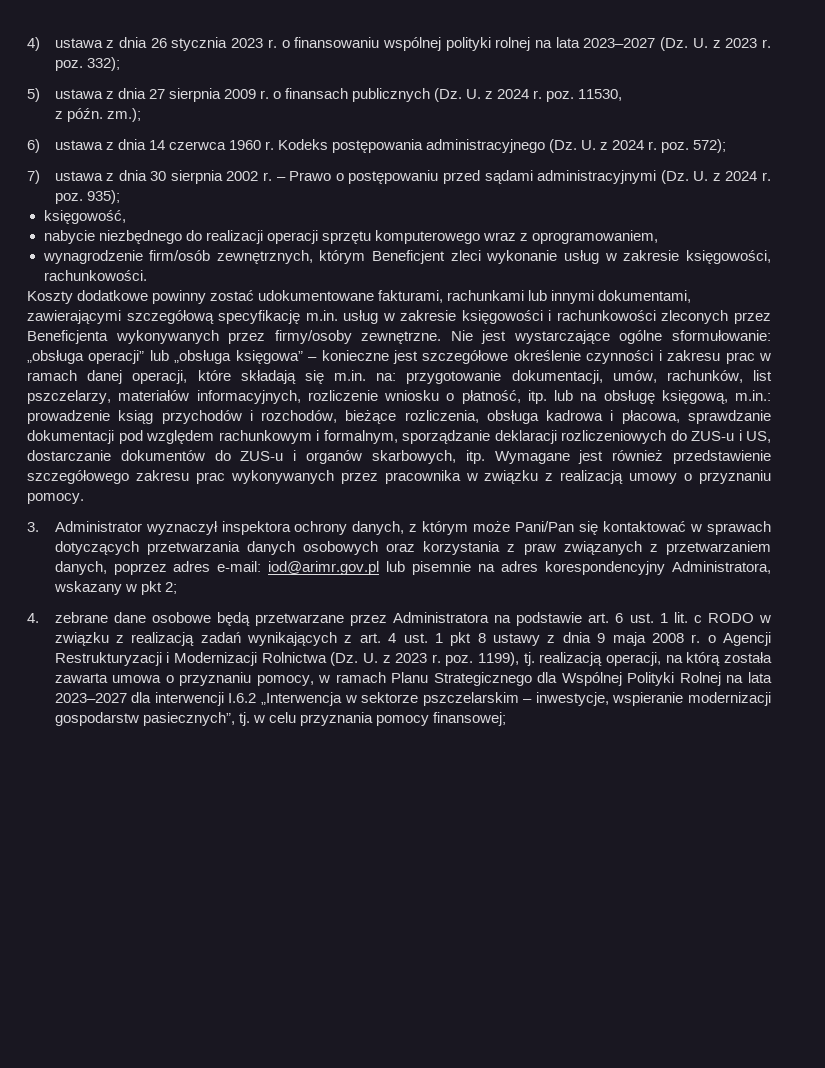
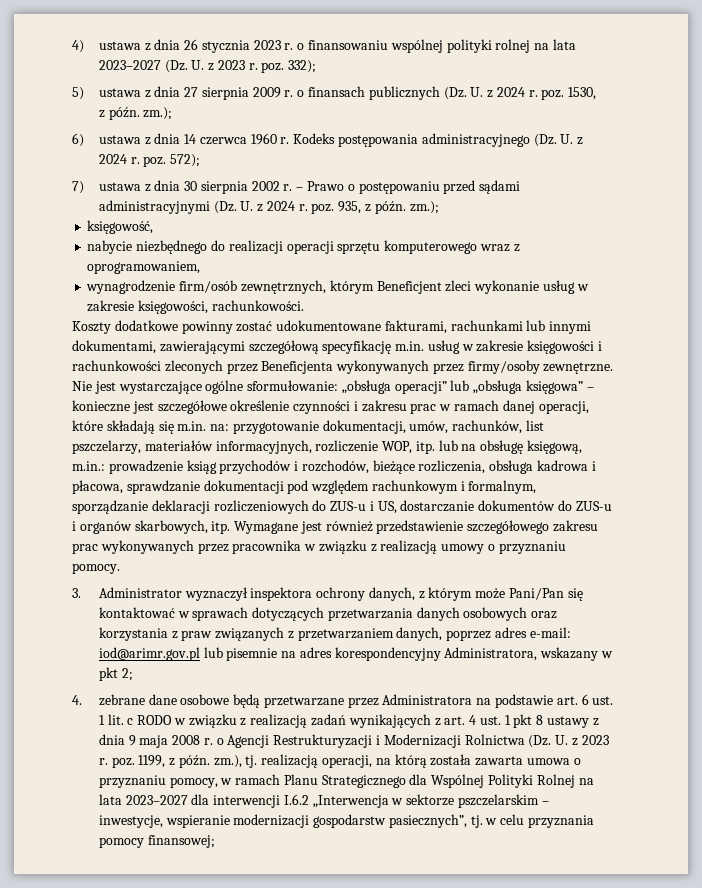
- 5) ustawa z dnia 27 sierpnia 2009 r. o finansach publicznych (Dz. U. z 2024 r. poz. 11530,
+ 5) ustawa z dnia 27 sierpnia 2009 r. o finansach publicznych (Dz. U. z 2024 r. poz. 1530,
- – Prawo o postępowaniu przed sądami administracyjnymi (Dz. U. z 2024 r. poz. 935);
+ – Prawo o postępowaniu przed sądami administracyjnymi (Dz. U. z 2024 r. poz. 935, z późn. zm.);
- przygotowanie dokumentacji, umów, rachunków, list pszczelarzy, materiałów informacyjnych, rozliczenie wniosku o płatność, itp. lub na obsługę księgową, m.in.:
+ przygotowanie dokumentacji, umów, rachunków, list pszczelarzy, materiałów informacyjnych, rozliczenie WOP, itp. lub na obsługę księgową, m.in.:
- 4. zebrane dane osobowe będą przetwarzane przez Administratora na podstawie art. 6 ust. 1 lit. c RODO w związku z realizacją zadań wynikających z art. 4 ust. 1 pkt 8 ustawy z dnia 9 maja 2008 r. o Agencji Restrukturyzacji i Modernizacji Rolnictwa (Dz. U. z 2023 r. poz. 1199), tj. realizacją operacji, na którą została zawarta umowa o przyznaniu pomocy, w ramach Planu Strategicznego dla Wspólnej Polityki Rolnej na lata 2023–2027 dla interwencji I.6.2 „Interwencja w sektorze pszczelarskim – inwestycje, wspieranie modernizacji gospodarstw pasiecznych”, tj. w celu przyznania pomocy finansowej;
+ 4. zebrane dane osobowe będą przetwarzane przez Administratora na podstawie art. 6 ust. 1 lit. c RODO w związku z realizacją zadań wynikających z art. 4 ust. 1 pkt 8 ustawy z dnia 9 maja 2008 r. o Agencji Restrukturyzacji i Modernizacji Rolnictwa (Dz. U. z 2023 r. poz. 1199, z późn. zm.), tj. realizacją operacji, na którą została zawarta umowa o przyznaniu pomocy, w ramach Planu Strategicznego dla Wspólnej Polityki Rolnej na lata 2023–2027 dla interwencji I.6.2 „Interwencja w sektorze pszczelarskim – inwestycje, wspieranie modernizacji gospodarstw pasiecznych”, tj. w celu przyznania pomocy finansowej;

